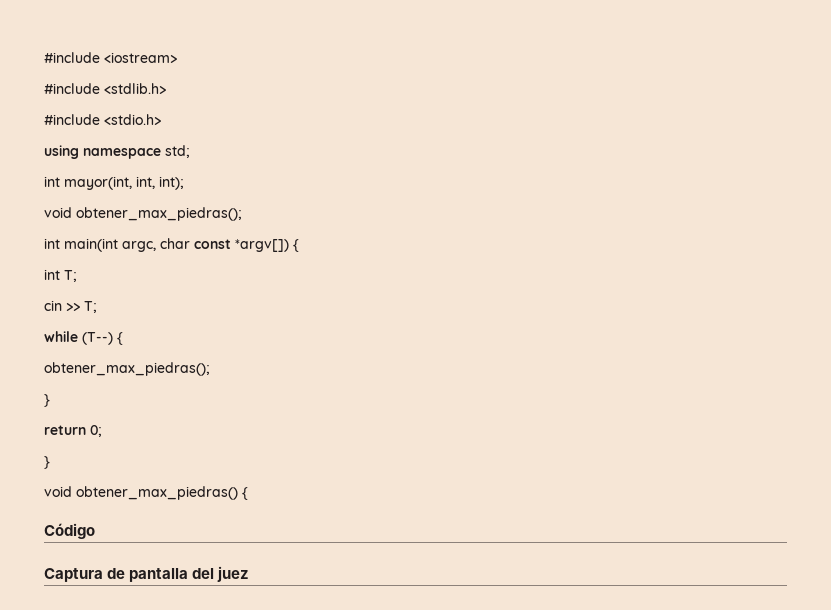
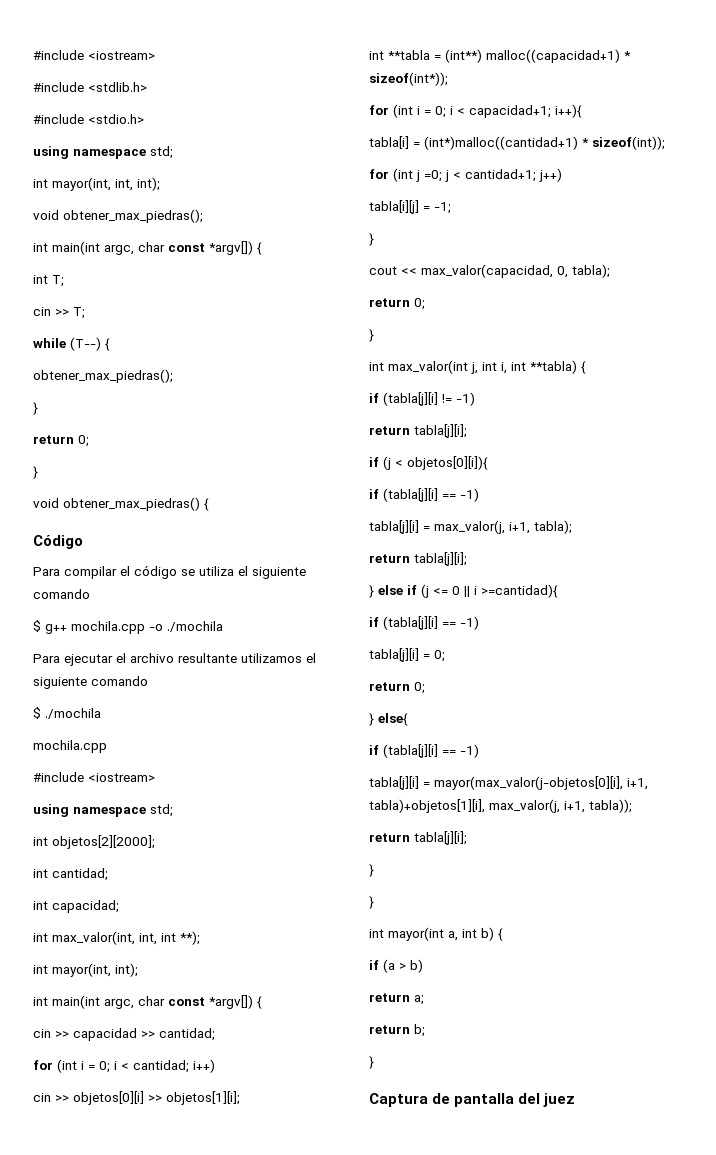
+ Para compilar el código se utiliza el siguiente comando
+ $ g++ mochila.cpp -o ./mochila
+ Para ejecutar el archivo resultante utilizamos el siguiente comando
+ $ ./mochila
+ mochila.cpp
+ #include <iostream>
+ using namespace std;
+ int objetos[2][2000];
+ int cantidad;
+ int capacidad;
+ int max_valor(int, int, int **);
+ int mayor(int, int);
+ int main(int argc, char const *argv[]) {
+ cin >> capacidad >> cantidad;
+ for (int i = 0; i < cantidad; i++)
+ cin >> objetos[0][i] >> objetos[1][i];
+ int **tabla = (int**) malloc((capacidad+1) * sizeof(int*));
+ for (int i = 0; i < capacidad+1; i++){
+ tabla[i] = (int*)malloc((cantidad+1) * sizeof(int));
+ for (int j =0; j < cantidad+1; j++)
+ tabla[i][j] = -1;
+ }
+ cout << max_valor(capacidad, 0, tabla);
+ return 0;
+ }
+ int max_valor(int j, int i, int **tabla) {
+ if (tabla[j][i] != -1)
+ return tabla[j][i];
+ if (j < objetos[0][i]){
+ if (tabla[j][i] == -1)
+ tabla[j][i] = max_valor(j, i+1, tabla);
+ return tabla[j][i];
+ } else if (j <= 0 || i >=cantidad){
+ if (tabla[j][i] == -1)
+ tabla[j][i] = 0;
+ return 0;
+ } else{
+ if (tabla[j][i] == -1)
+ tabla[j][i] = mayor(max_valor(j-objetos[0][i], i+1, tabla)+objetos[1][i], max_valor(j, i+1, tabla));
+ return tabla[j][i];
+ }
+ }
+ int mayor(int a, int b) {
+ if (a > b)
+ return a;
+ return b;
+ }

